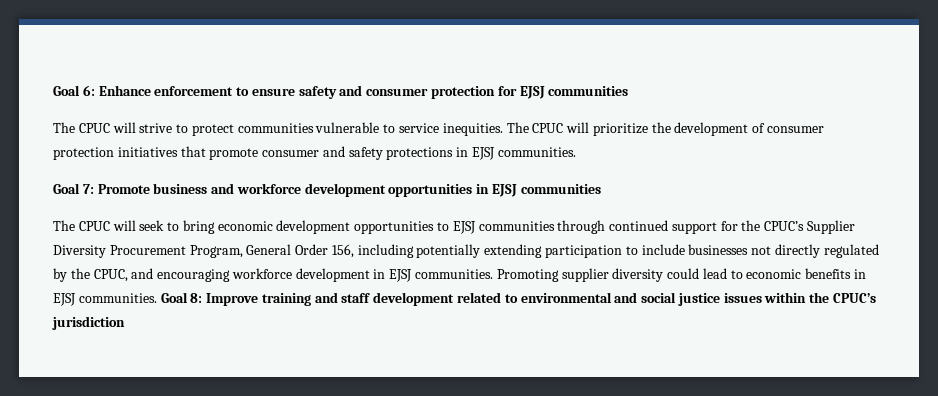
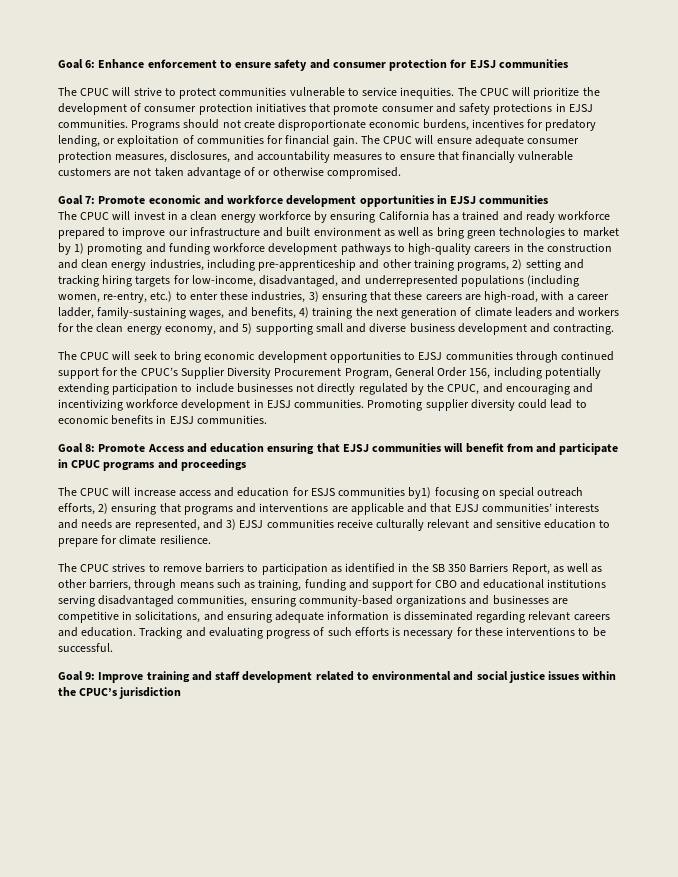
+ Programs should not create disproportionate economic burdens, incentives for predatory lending, or exploitation of communities for financial gain. The CPUC will ensure adequate consumer protection measures, disclosures, and accountability measures to ensure that financially vulnerable customers are not taken advantage of or otherwise compromised.
- Goal 7: Promote business and workforce development opportunities in EJSJ communities
+ Goal 7: Promote economic and workforce development opportunities in EJSJ communities
+ The CPUC will invest in a clean energy workforce by ensuring California has a trained and ready workforce prepared to improve our infrastructure and built environment as well as bring green technologies to market by 1) promoting and funding workforce development pathways to high-quality careers in the construction and clean energy industries, including pre-apprenticeship and other training programs, 2) setting and tracking hiring targets for low-income, disadvantaged, and underrepresented populations (including women, re-entry, etc.) to enter these industries, 3) ensuring that these careers are high-road, with a career ladder, family-sustaining wages, and benefits, 4) training the next generation of climate leaders and workers for the clean energy economy, and 5) supporting small and diverse business development and contracting.
- The CPUC will seek to bring economic development opportunities to EJSJ communities through continued support for the CPUC’s Supplier Diversity Procurement Program, General Order 156, including potentially extending participation to include businesses not directly regulated by the CPUC, and encouraging workforce development in EJSJ communities.
+ The CPUC will seek to bring economic development opportunities to EJSJ communities through continued support for the CPUC’s Supplier Diversity Procurement Program, General Order 156, including potentially extending participation to include businesses not directly regulated by the CPUC, and encouraging and incentivizing workforce development in EJSJ communities.
- Promoting supplier diversity could lead to economic benefits in EJSJ communities. Goal 8: Improve training and staff development related to environmental and social justice issues within the CPUC’s jurisdiction
+ Promoting supplier diversity could lead to economic benefits in EJSJ communities.
+ Goal 8: Promote Access and education ensuring that EJSJ communities will benefit from and participate in CPUC programs and proceedings
+ The CPUC will increase access and education for ESJS communities by1) focusing on special outreach efforts, 2) ensuring that programs and interventions are applicable and that EJSJ communities’ interests and needs are represented, and 3) EJSJ communities receive culturally relevant and sensitive education to prepare for climate resilience.
+ The CPUC strives to remove barriers to participation as identified in the SB 350 Barriers Report, as well as other barriers, through means such as training, funding and support for CBO and educational institutions serving disadvantaged communities, ensuring community-based organizations and businesses are competitive in solicitations, and ensuring adequate information is disseminated regarding relevant careers and education. Tracking and evaluating progress of such efforts is necessary for these interventions to be successful.
+ Goal 9: Improve training and staff development related to environmental and social justice issues within the CPUC’s jurisdiction

